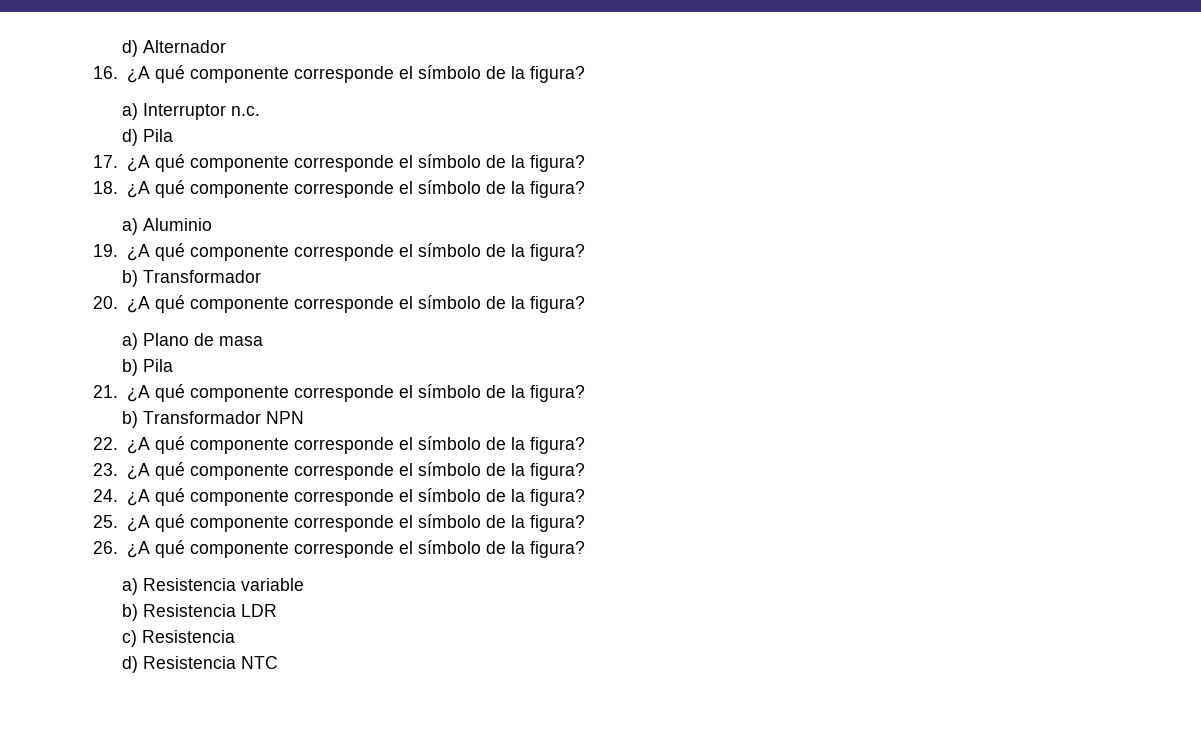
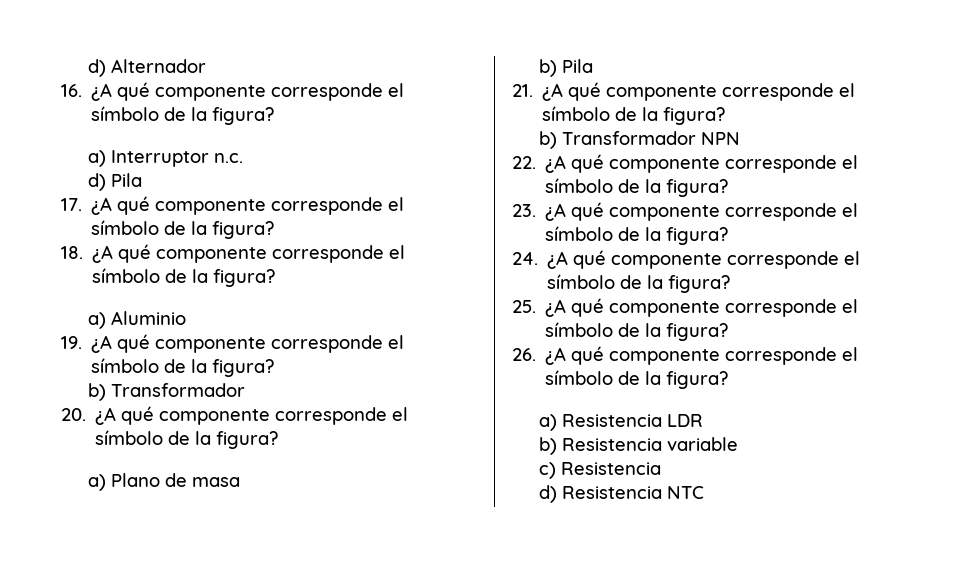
- a) Resistencia variable
+ a) Resistencia LDR
- b) Resistencia LDR
+ b) Resistencia variable

